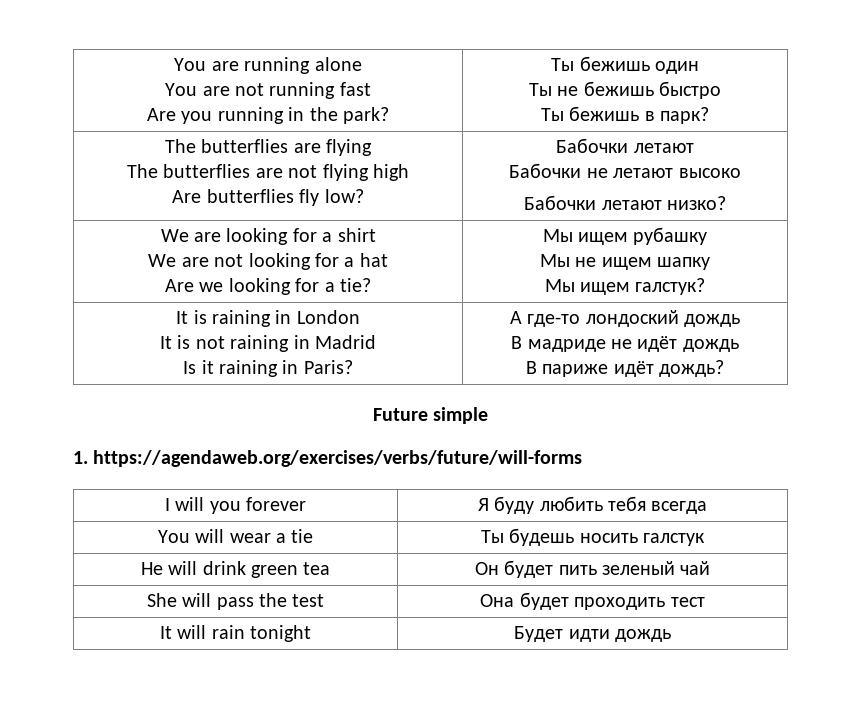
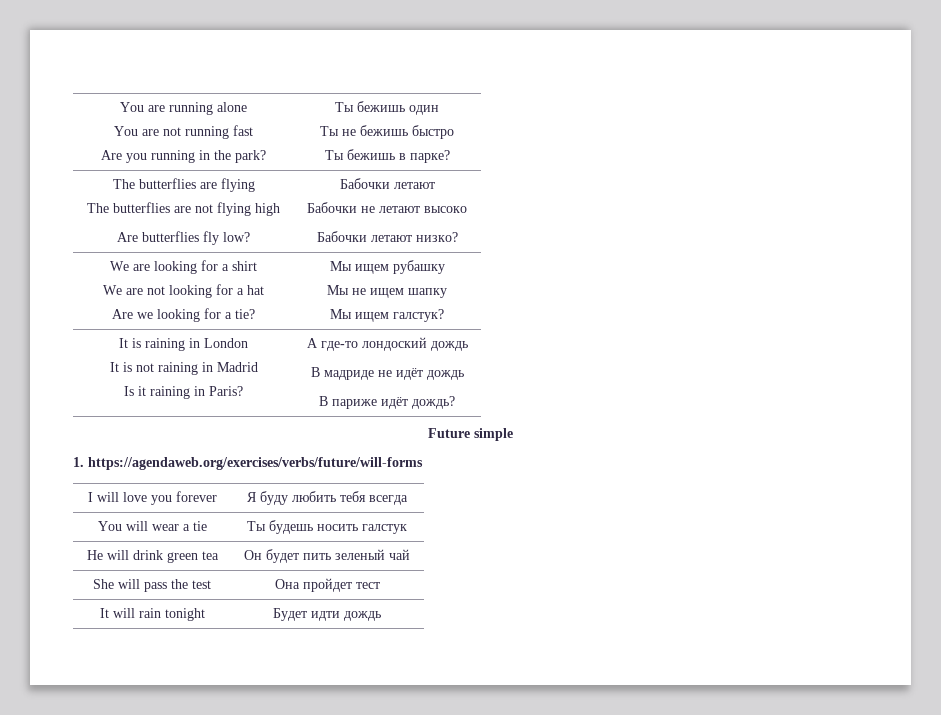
  You are running alone
  You are not running fast
  Are you running in the park? | Ты бежишь один
  Ты не бежишь быстро
- Ты бежишь в парк?
+ Ты бежишь в парке?
- I will you forever | Я буду любить тебя всегда
+ I will love you forever | Я буду любить тебя всегда
- She will pass the test | Она будет проходить тест
+ She will pass the test | Она пройдет тест

